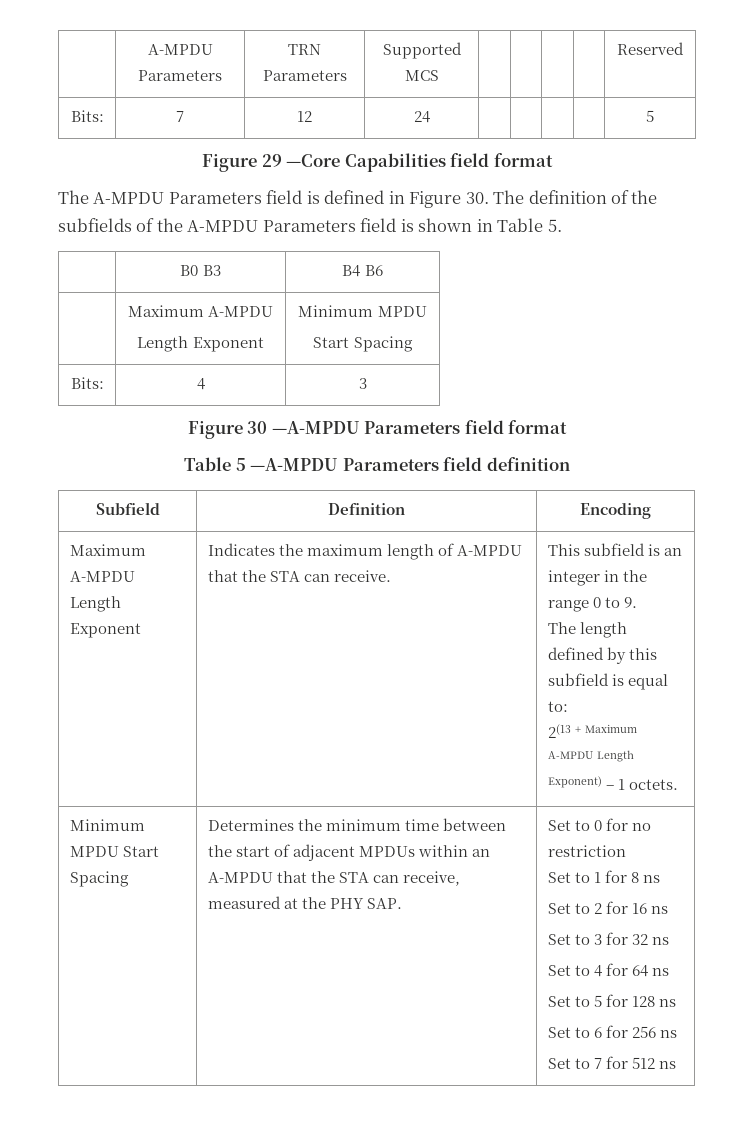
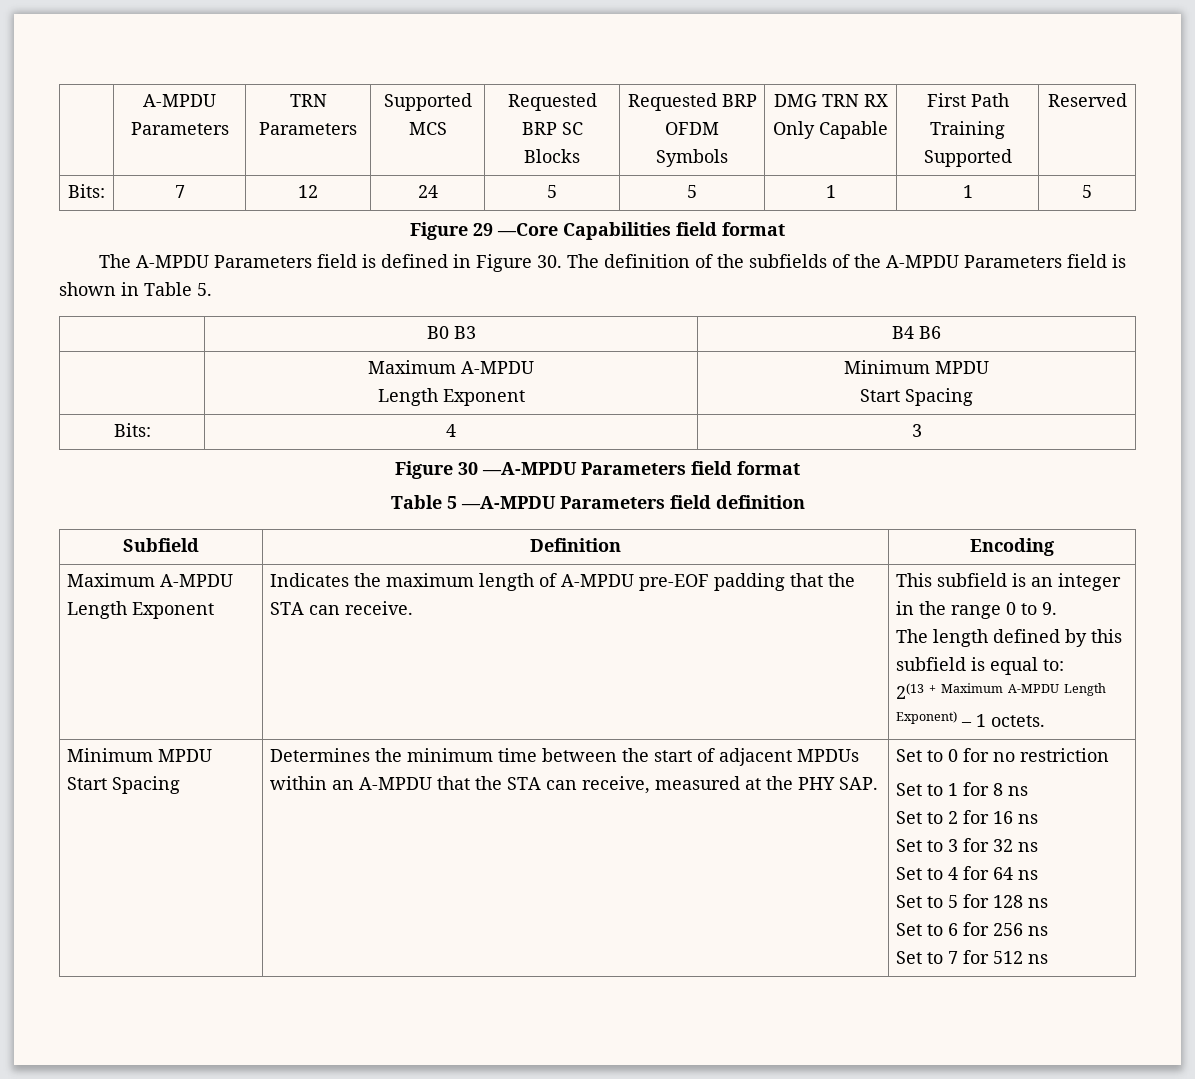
- | A-MPDU Parameters | TRN Parameters | Supported MCS | | | | | Reserved
+ | A-MPDU Parameters | TRN Parameters | Supported MCS | Requested BRP SC Blocks | Requested BRP OFDM Symbols | DMG TRN RX Only Capable | First Path Training Supported | Reserved
- Bits: | 7 | 12 | 24 | | | | | 5
+ Bits: | 7 | 12 | 24 | 5 | 5 | 1 | 1 | 5
- Indicates the maximum length of A-MPDU that the STA can receive.
+ Indicates the maximum length of A-MPDU pre-EOF padding that the STA can receive.

